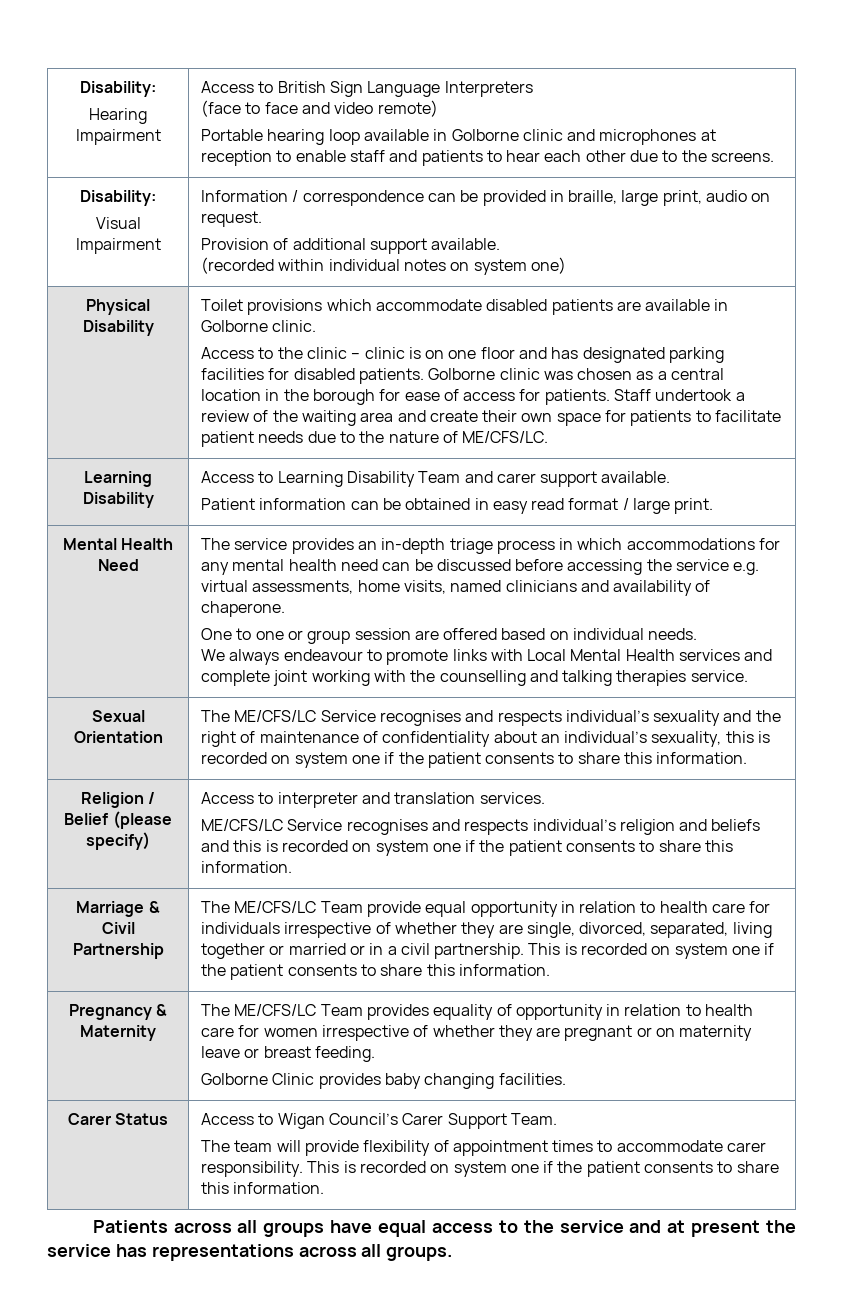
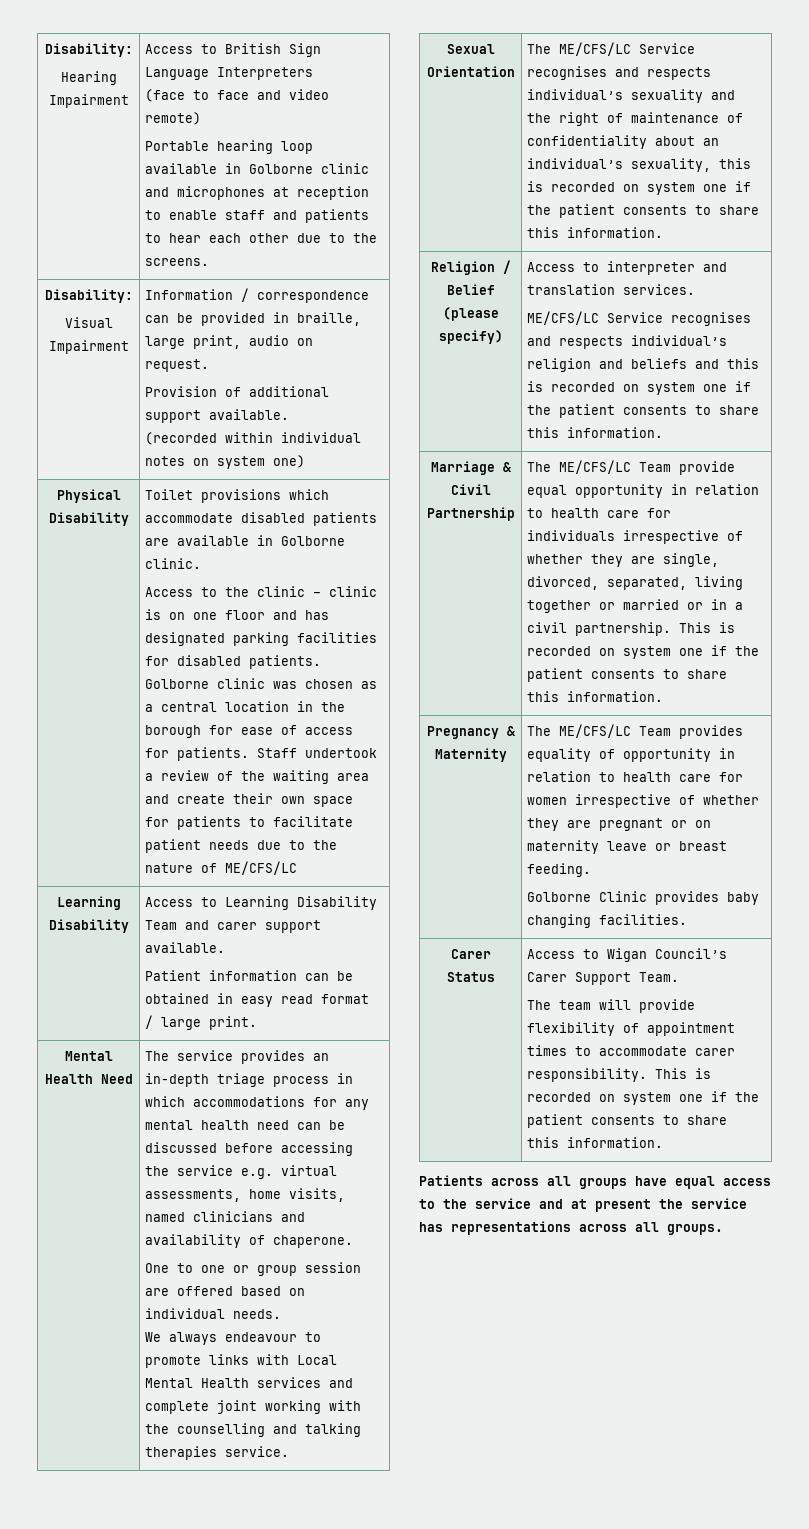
- Staff undertook a review of the waiting area and create their own space for patients to facilitate patient needs due to the nature of ME/CFS/LC.
+ Staff undertook a review of the waiting area and create their own space for patients to facilitate patient needs due to the nature of ME/CFS/LC

